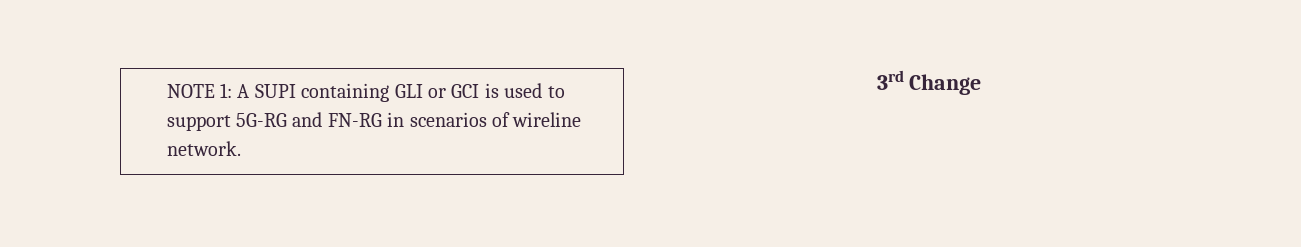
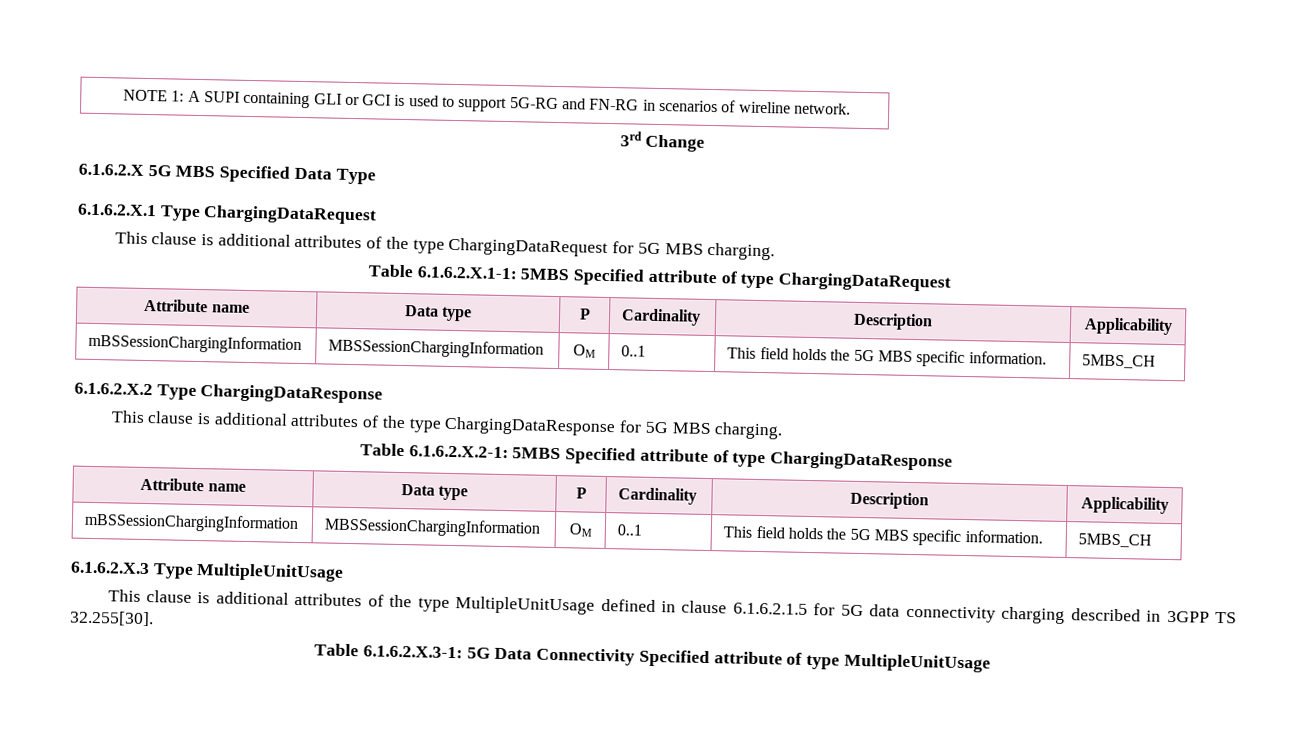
+ 6.1.6.2.X 5G MBS Specified Data Type
+ 6.1.6.2.X.1 Type ChargingDataRequest
+ This clause is additional attributes of the type ChargingDataRequest for 5G MBS charging.
+ Table 6.1.6.2.X.1-1: 5MBS Specified attribute of type ChargingDataRequest
+ Attribute name | Data type | P | Cardinality | Description | Applicability
+ mBSSessionChargingInformation | MBSSessionChargingInformation | OM | 0..1 | This field holds the 5G MBS specific information. | 5MBS_CH
+ 6.1.6.2.X.2 Type ChargingDataResponse
+ This clause is additional attributes of the type ChargingDataResponse for 5G MBS charging.
+ Table 6.1.6.2.X.2-1: 5MBS Specified attribute of type ChargingDataResponse
+ Attribute name | Data type | P | Cardinality | Description | Applicability
+ mBSSessionChargingInformation | MBSSessionChargingInformation | OM | 0..1 | This field holds the 5G MBS specific information. | 5MBS_CH
+ 6.1.6.2.X.3 Type MultipleUnitUsage
+ This clause is additional attributes of the type MultipleUnitUsage defined in clause 6.1.6.2.1.5 for 5G data connectivity charging described in 3GPP TS 32.255[30].
+ Table 6.1.6.2.X.3-1: 5G Data Connectivity Specified attribute of type MultipleUnitUsage

